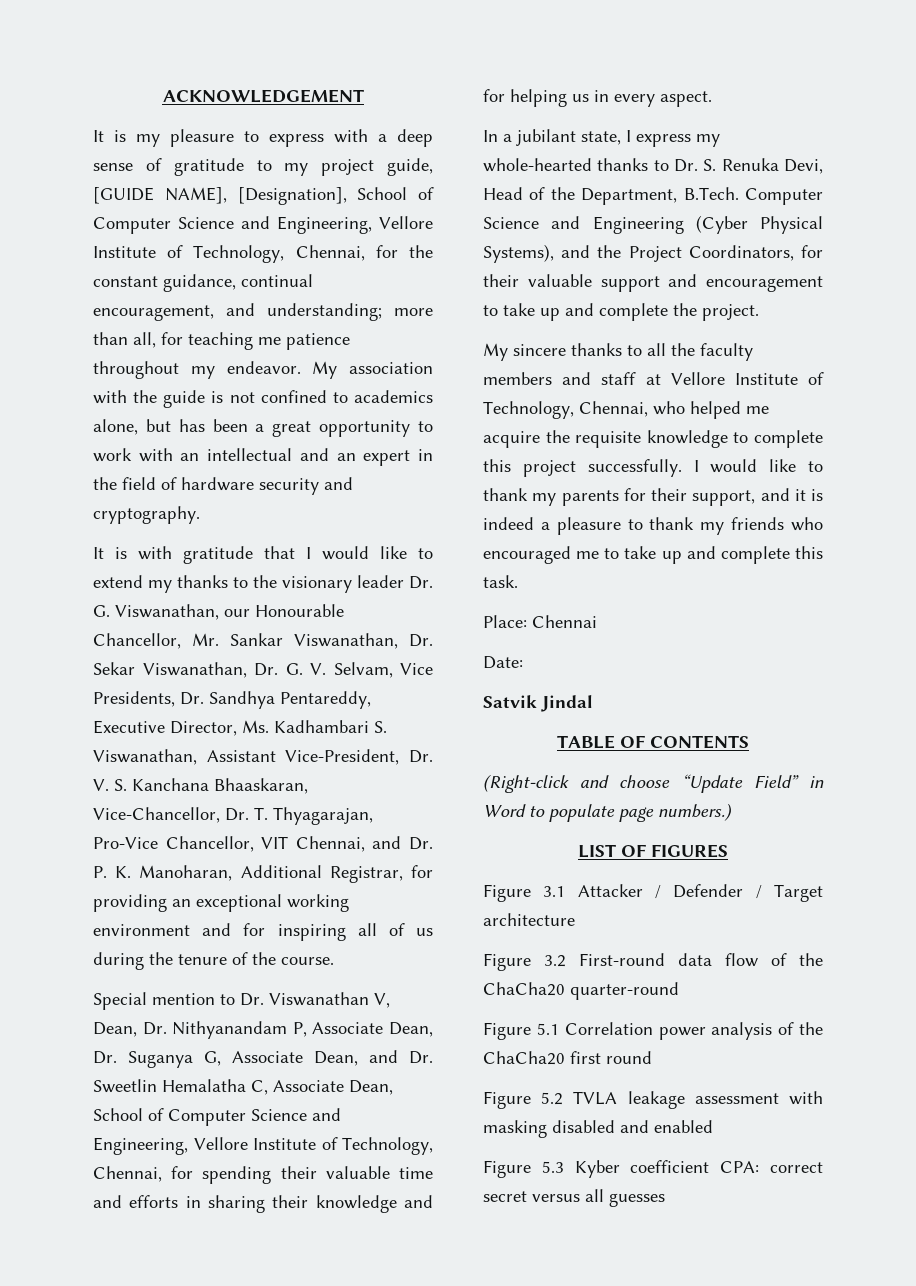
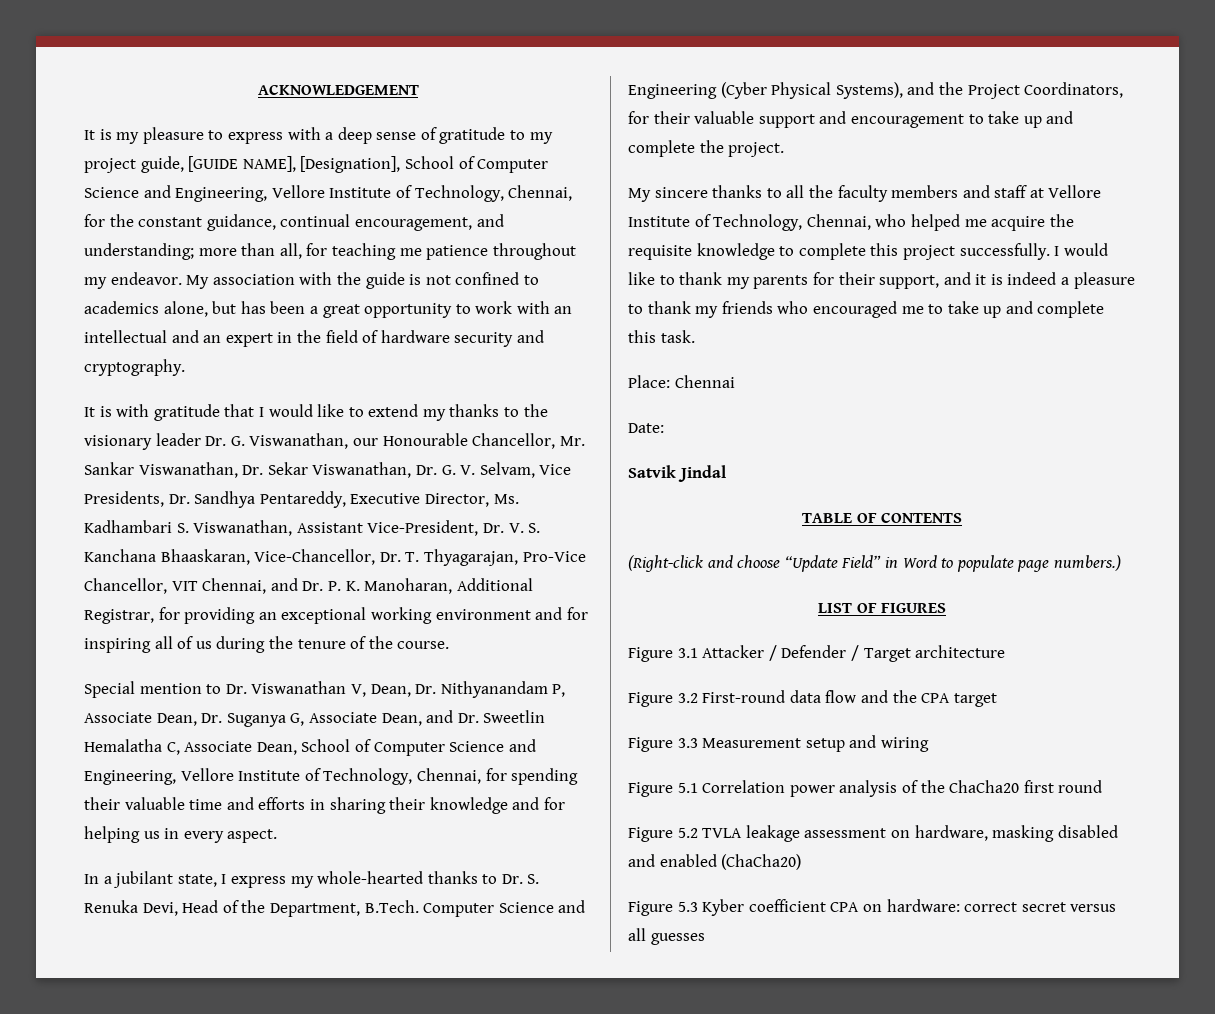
- Figure 3.2 First-round data flow of the ChaCha20 quarter-round
+ Figure 3.2 First-round data flow and the CPA target
+ Figure 3.3 Measurement setup and wiring
- Figure 5.2 TVLA leakage assessment with masking disabled and enabled
+ Figure 5.2 TVLA leakage assessment on hardware, masking disabled and enabled (ChaCha20)
- Figure 5.3 Kyber coefficient CPA: correct secret versus all guesses
+ Figure 5.3 Kyber coefficient CPA on hardware: correct secret versus all guesses

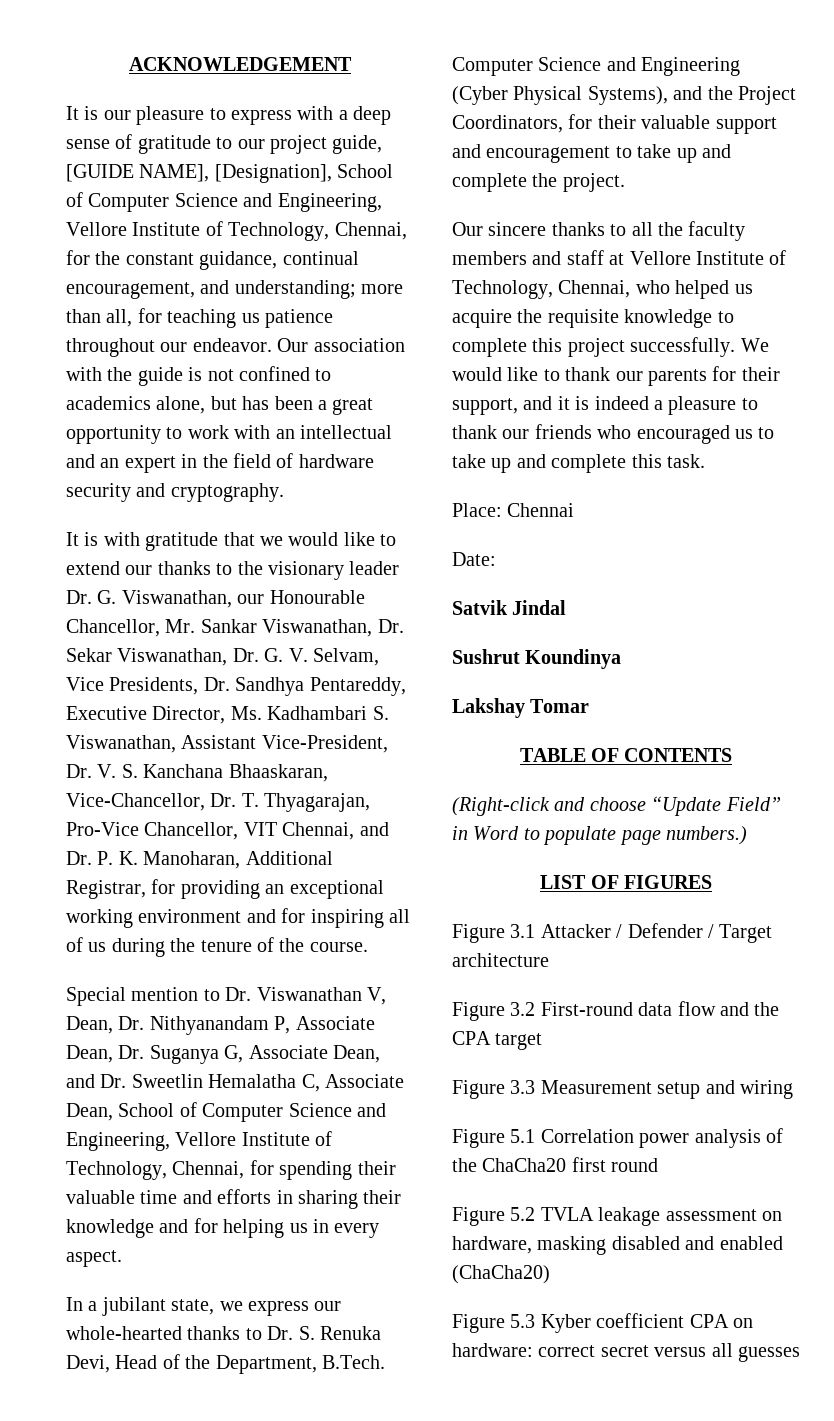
- It is my pleasure to express with a deep sense of gratitude to my project guide, [GUIDE NAME], [Designation], School of Computer Science and Engineering, Vellore Institute of Technology, Chennai, for the constant guidance, continual encouragement, and understanding;
+ It is our pleasure to express with a deep sense of gratitude to our project guide, [GUIDE NAME], [Designation], School of Computer Science and Engineering, Vellore Institute of Technology, Chennai, for the constant guidance, continual encouragement, and understanding;
- more than all, for teaching me patience throughout my endeavor. My association with the guide is not confined to academics alone, but has been a great opportunity to work with an intellectual and an expert in the field of hardware security and cryptography.
+ more than all, for teaching us patience throughout our endeavor. Our association with the guide is not confined to academics alone, but has been a great opportunity to work with an intellectual and an expert in the field of hardware security and cryptography.
- It is with gratitude that I would like to extend my thanks to the visionary leader Dr. G. Viswanathan, our Honourable Chancellor, Mr. Sankar Viswanathan, Dr. Sekar Viswanathan, Dr. G. V. Selvam, Vice Presidents, Dr. Sandhya Pentareddy, Executive Director, Ms. Kadhambari S. Viswanathan, Assistant Vice-President, Dr. V. S. Kanchana Bhaaskaran, Vice-Chancellor, Dr. T. Thyagarajan, Pro-Vice Chancellor, VIT Chennai, and Dr. P. K. Manoharan, Additional Registrar, for providing an exceptional working environment and for inspiring all of us during the tenure of the course.
+ It is with gratitude that we would like to extend our thanks to the visionary leader Dr. G. Viswanathan, our Honourable Chancellor, Mr. Sankar Viswanathan, Dr. Sekar Viswanathan, Dr. G. V. Selvam, Vice Presidents, Dr. Sandhya Pentareddy, Executive Director, Ms. Kadhambari S. Viswanathan, Assistant Vice-President, Dr. V. S. Kanchana Bhaaskaran, Vice-Chancellor, Dr. T. Thyagarajan, Pro-Vice Chancellor, VIT Chennai, and Dr. P. K. Manoharan, Additional Registrar, for providing an exceptional working environment and for inspiring all of us during the tenure of the course.
- In a jubilant state, I express my whole-hearted thanks to Dr. S. Renuka Devi, Head of the Department, B.Tech. Computer Science and Engineering (Cyber Physical Systems), and the Project Coordinators, for their valuable support and encouragement to take up and complete the project.
+ In a jubilant state, we express our whole-hearted thanks to Dr. S. Renuka Devi, Head of the Department, B.Tech. Computer Science and Engineering (Cyber Physical Systems), and the Project Coordinators, for their valuable support and encouragement to take up and complete the project.
- My sincere thanks to all the faculty members and staff at Vellore Institute of Technology, Chennai, who helped me acquire the requisite knowledge to complete this project successfully.
+ Our sincere thanks to all the faculty members and staff at Vellore Institute of Technology, Chennai, who helped us acquire the requisite knowledge to complete this project successfully.
- I would like to thank my parents for their support, and it is indeed a pleasure to thank my friends who encouraged me to take up and complete this task.
+ We would like to thank our parents for their support, and it is indeed a pleasure to thank our friends who encouraged us to take up and complete this task.
+ Sushrut Koundinya
+ Lakshay Tomar

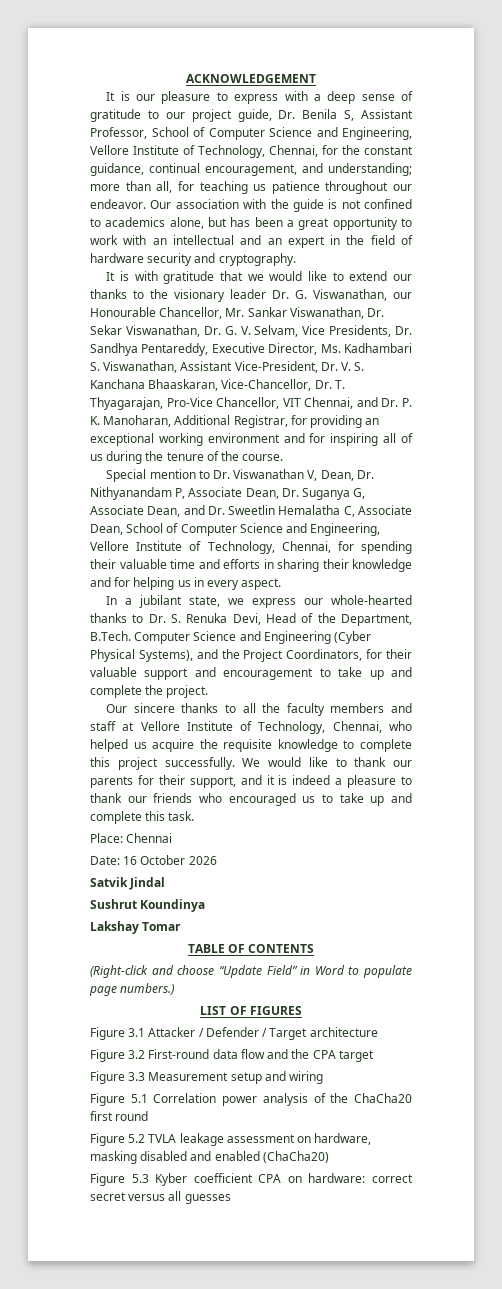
- It is our pleasure to express with a deep sense of gratitude to our project guide, [GUIDE NAME], [Designation], School of Computer Science and Engineering, Vellore Institute of Technology, Chennai, for the constant guidance, continual encouragement, and understanding; more than all, for teaching us patience throughout our endeavor.
+ It is our pleasure to express with a deep sense of gratitude to our project guide, Dr. Benila S, Assistant Professor, School of Computer Science and Engineering, Vellore Institute of Technology, Chennai, for the constant guidance, continual encouragement, and understanding; more than all, for teaching us patience throughout our endeavor.
- Date:
+ Date: 16 October 2026

